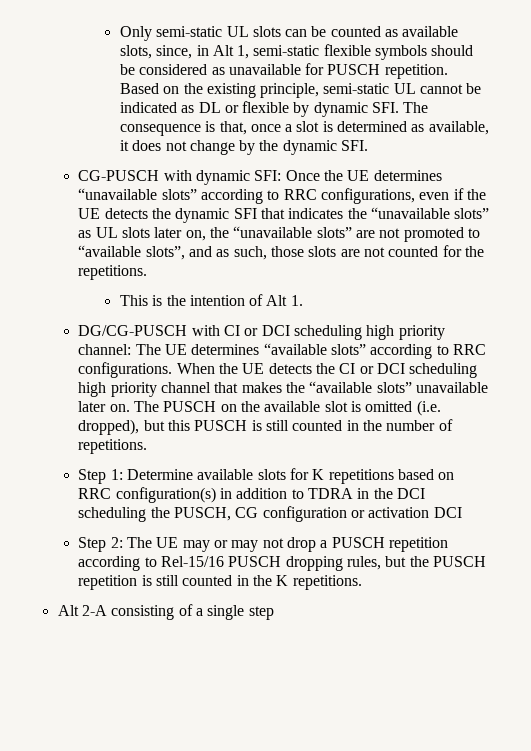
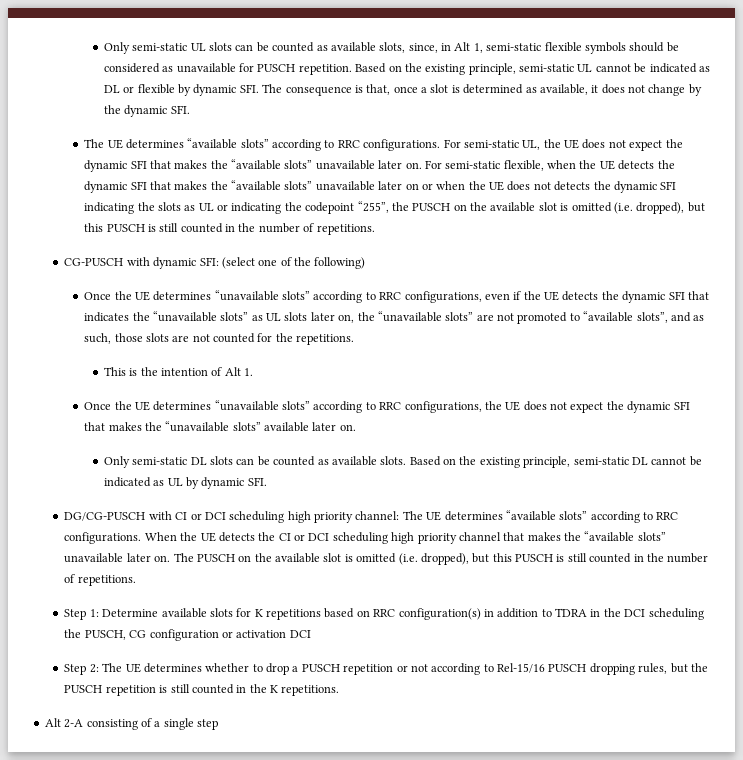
+ The UE determines “available slots” according to RRC configurations. For semi-static UL, the UE does not expect the dynamic SFI that makes the “available slots” unavailable later on. For semi-static flexible, when the UE detects the dynamic SFI that makes the “available slots” unavailable later on or when the UE does not detects the dynamic SFI indicating the slots as UL or indicating the codepoint “255”, the PUSCH on the available slot is omitted (i.e. dropped), but this PUSCH is still counted in the number of repetitions.
- CG-PUSCH with dynamic SFI: Once the UE determines “unavailable slots” according to RRC configurations, even if the UE detects the dynamic SFI that indicates the “unavailable slots” as UL slots later on, the “unavailable slots” are not promoted to “available slots”, and as such, those slots are not counted for the repetitions.
+ CG-PUSCH with dynamic SFI: (select one of the following)
+ Once the UE determines “unavailable slots” according to RRC configurations, even if the UE detects the dynamic SFI that indicates the “unavailable slots” as UL slots later on, the “unavailable slots” are not promoted to “available slots”, and as such, those slots are not counted for the repetitions.
+ Once the UE determines “unavailable slots” according to RRC configurations, the UE does not expect the dynamic SFI that makes the “unavailable slots” available later on.
+ Only semi-static DL slots can be counted as available slots. Based on the existing principle, semi-static DL cannot be indicated as UL by dynamic SFI.
- Step 2: The UE may or may not drop a PUSCH repetition according to Rel-15/16 PUSCH dropping rules, but the PUSCH repetition is still counted in the K repetitions.
+ Step 2: The UE determines whether to drop a PUSCH repetition or not according to Rel-15/16 PUSCH dropping rules, but the PUSCH repetition is still counted in the K repetitions.

